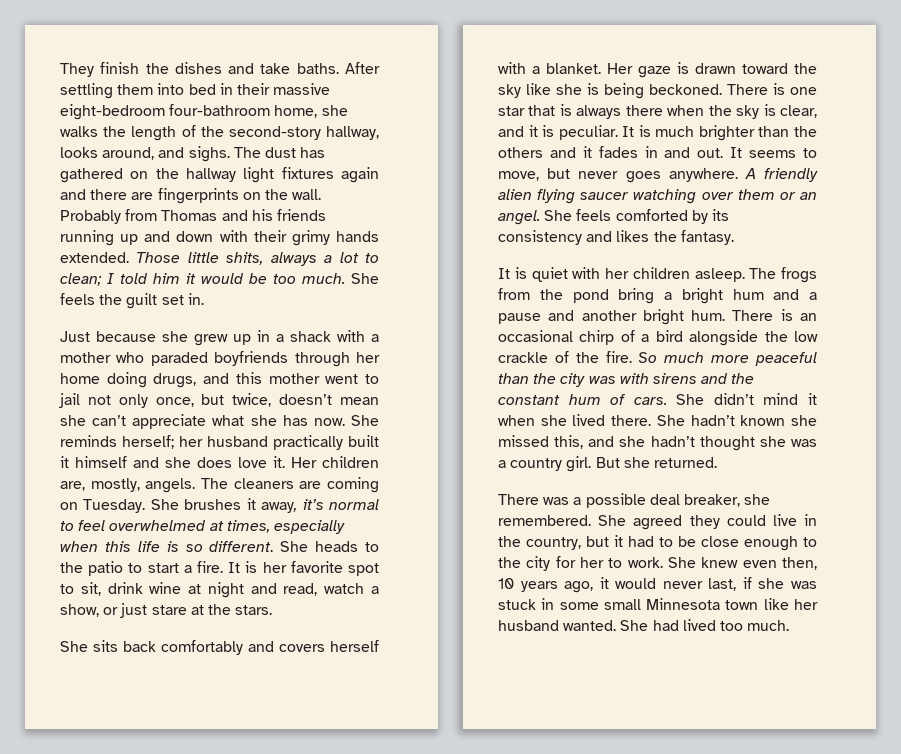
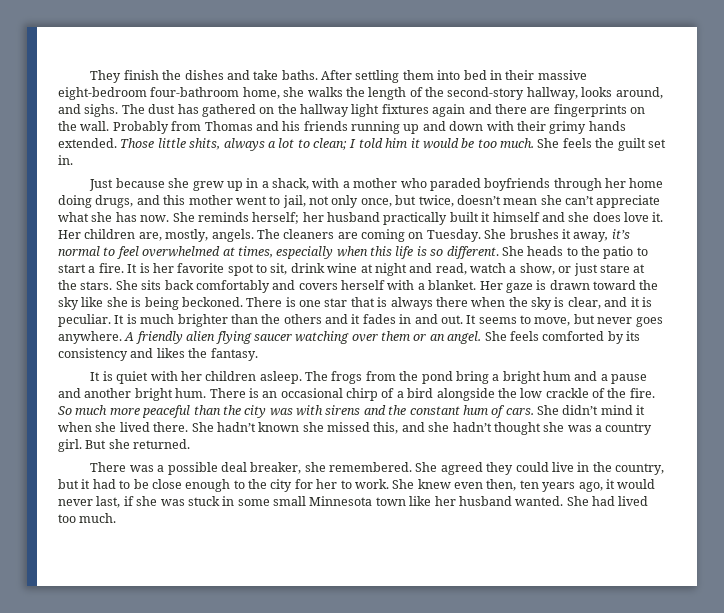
- Just because she grew up in a shack with a mother who paraded boyfriends through her home doing drugs, and this mother went to jail not only once, but twice, doesn’t mean she can’t appreciate what she has now.
+ Just because she grew up in a shack, with a mother who paraded boyfriends through her home doing drugs, and this mother went to jail, not only once, but twice, doesn’t mean she can’t appreciate what she has now.
- It is her favorite spot to sit, drink wine at night and read, watch a show, or just stare at the stars.
- She sits back comfortably and covers herself with a blanket.
+ It is her favorite spot to sit, drink wine at night and read, watch a show, or just stare at the stars. She sits back comfortably and covers herself with a blanket.
- She knew even then, 10 years ago, it would never last, if she was stuck in some small Minnesota town like her husband wanted.
+ She knew even then, ten years ago, it would never last, if she was stuck in some small Minnesota town like her husband wanted.

